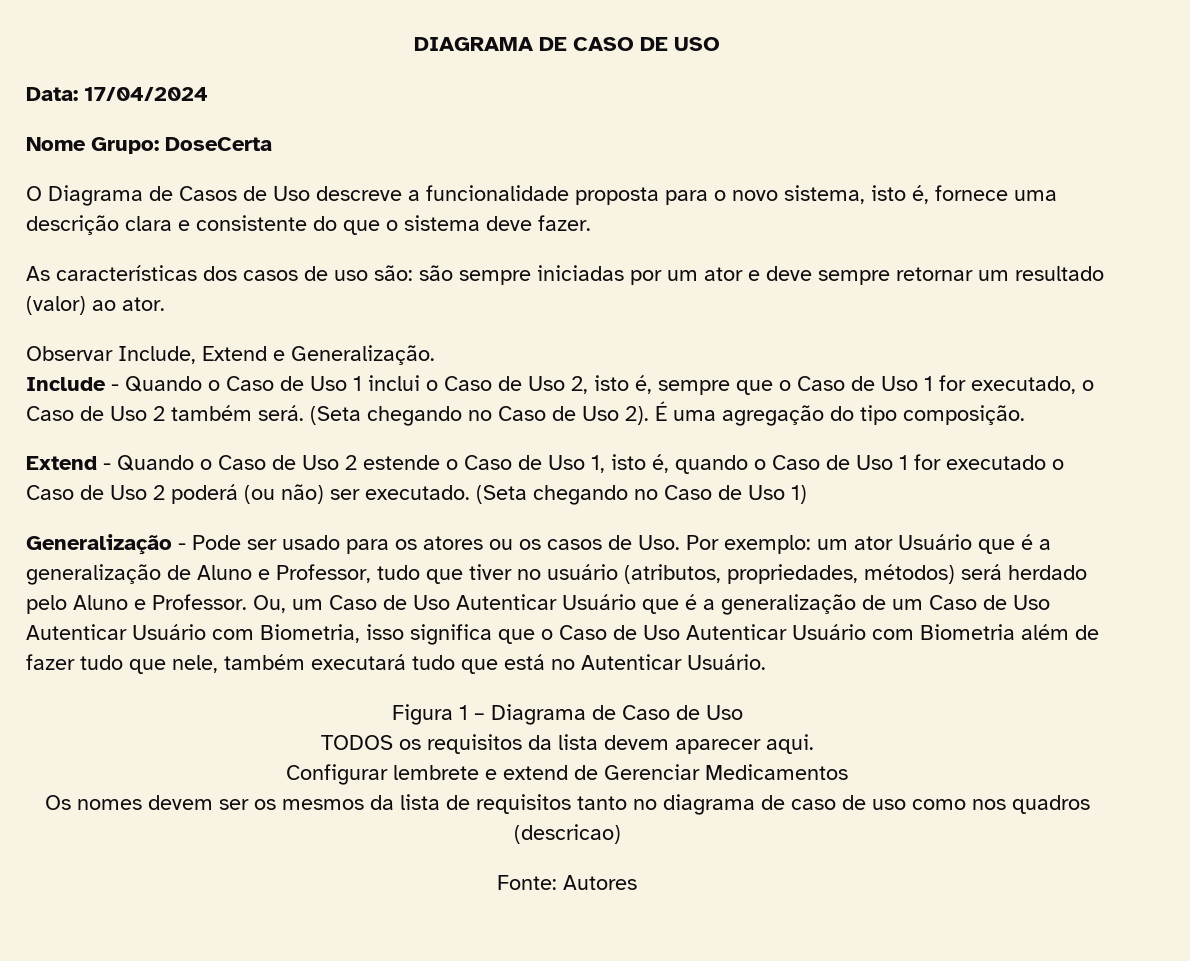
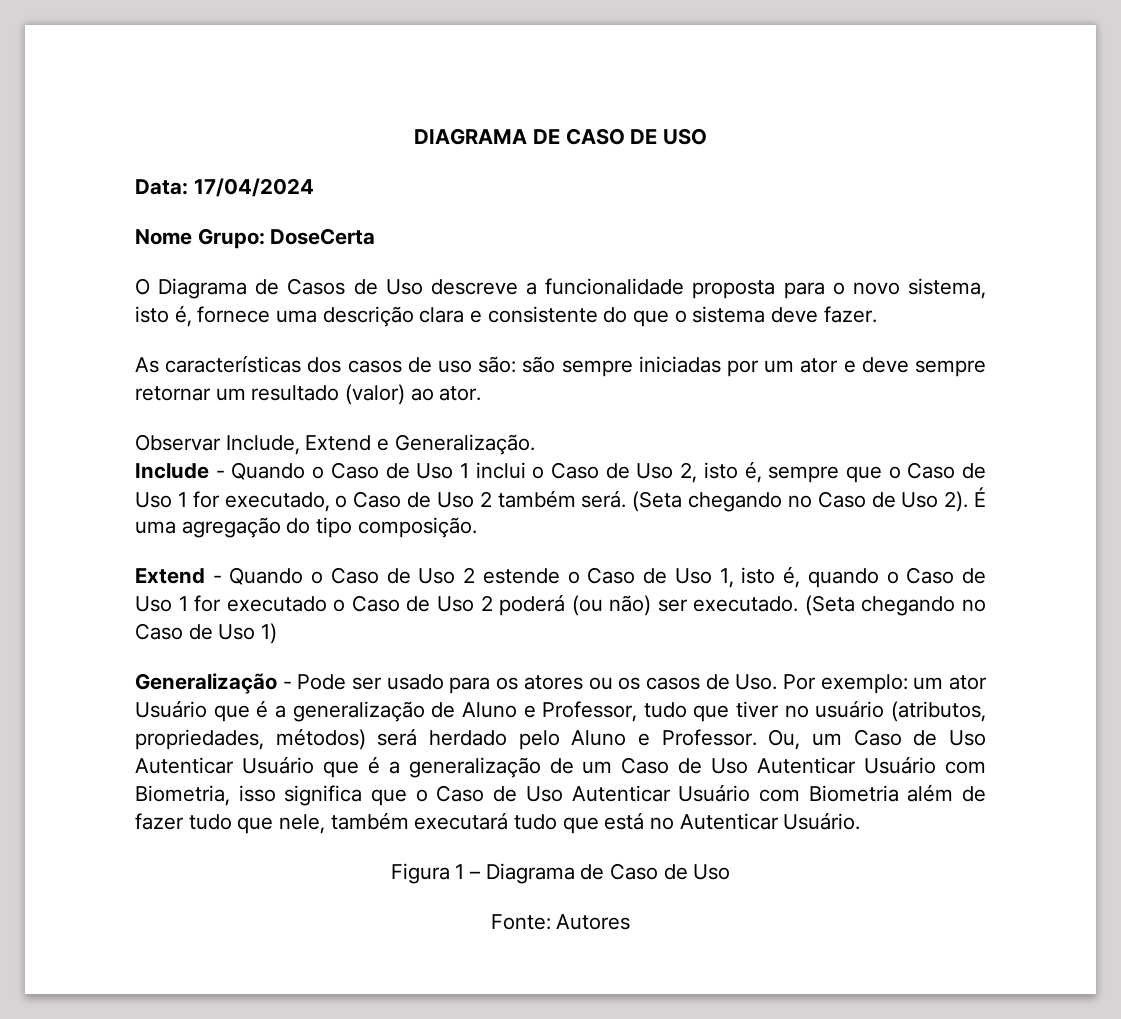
- TODOS os requisitos da lista devem aparecer aqui.
- Configurar lembrete e extend de Gerenciar Medicamentos
- Os nomes devem ser os mesmos da lista de requisitos tanto no diagrama de caso de uso como nos quadros (descricao)

